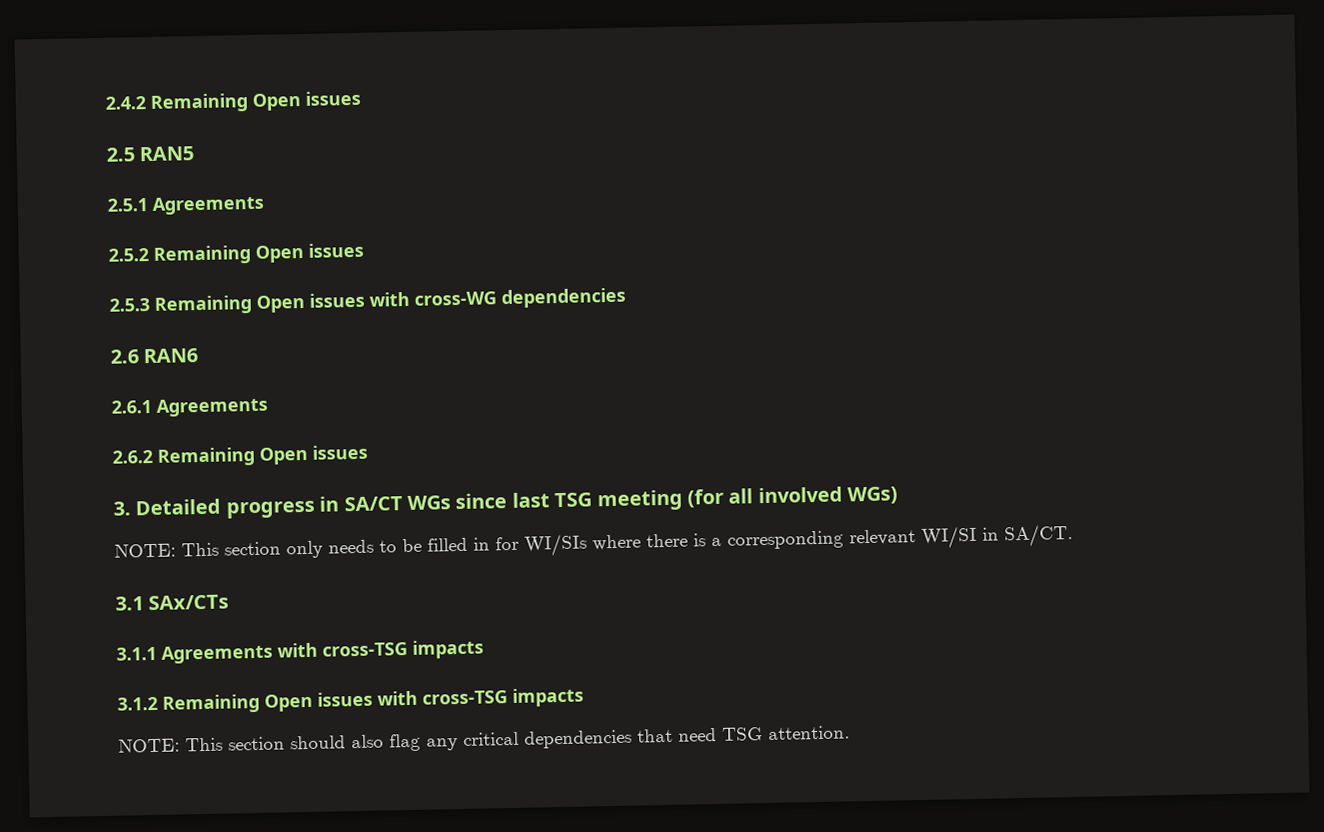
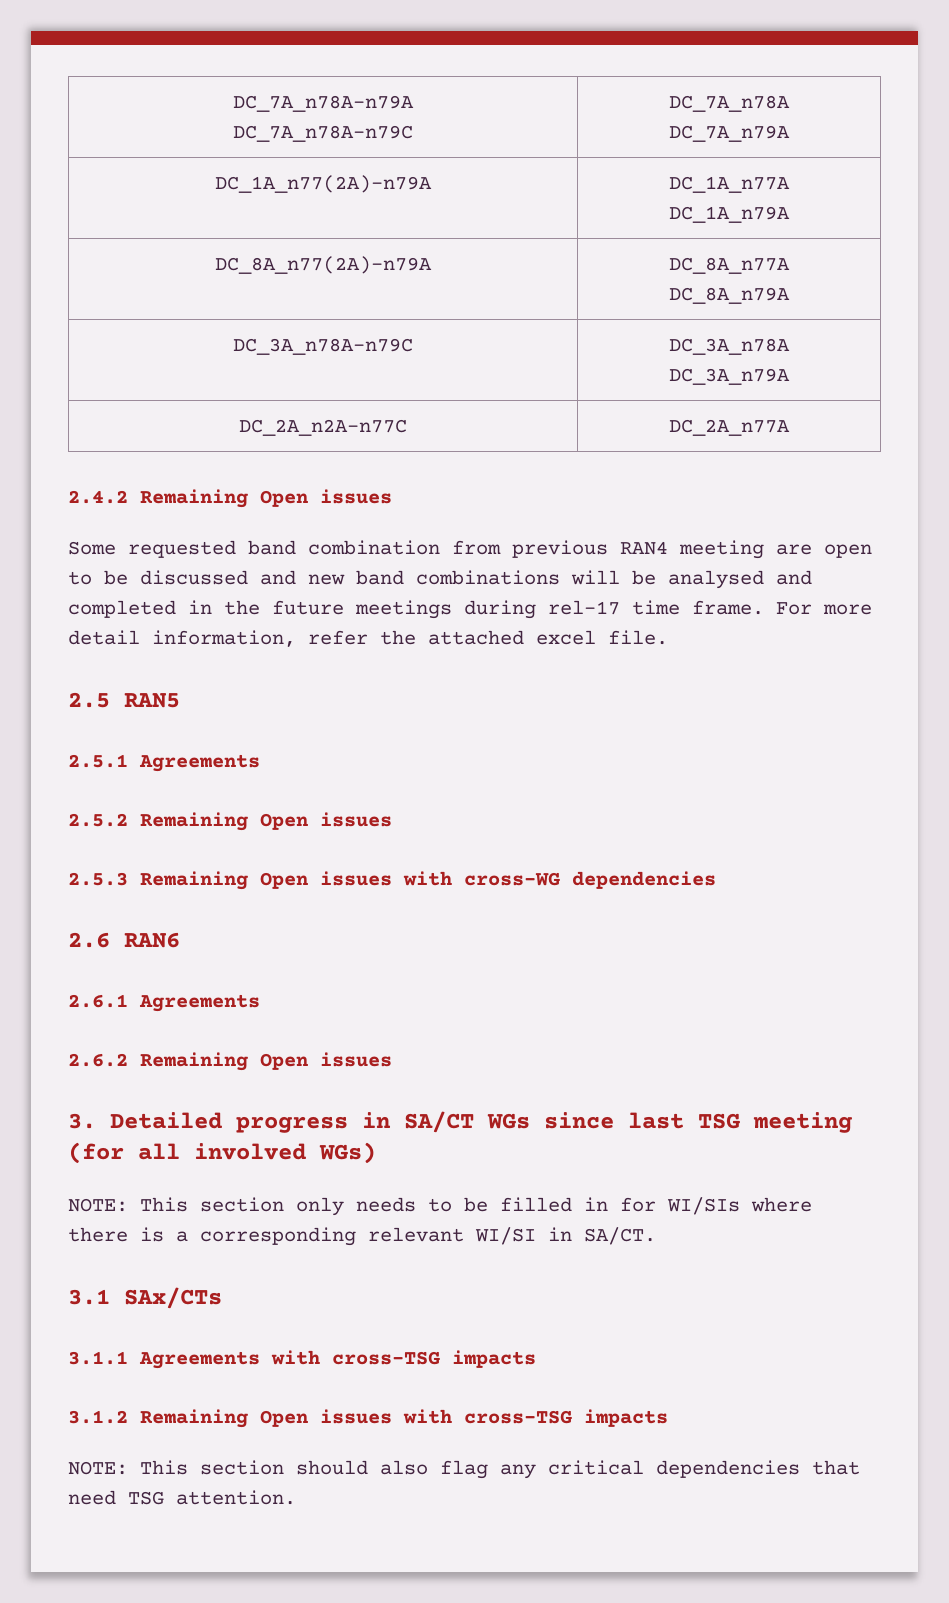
+ DC_7A_n78A-n79A
+ DC_7A_n78A-n79C | DC_7A_n78A
+ DC_7A_n79A
+ DC_1A_n77(2A)-n79A | DC_1A_n77A
+ DC_1A_n79A
+ DC_8A_n77(2A)-n79A | DC_8A_n77A
+ DC_8A_n79A
+ DC_3A_n78A-n79C | DC_3A_n78A
+ DC_3A_n79A
+ DC_2A_n2A-n77C | DC_2A_n77A
  2.4.2 Remaining Open issues
+ Some requested band combination from previous RAN4 meeting are open to be discussed and new band combinations will be analysed and completed in the future meetings during rel-17 time frame. For more detail information, refer the attached excel file.

